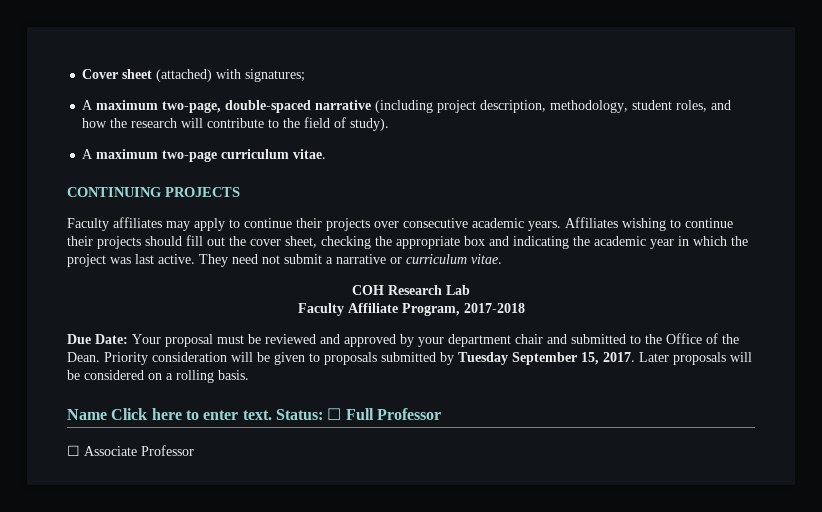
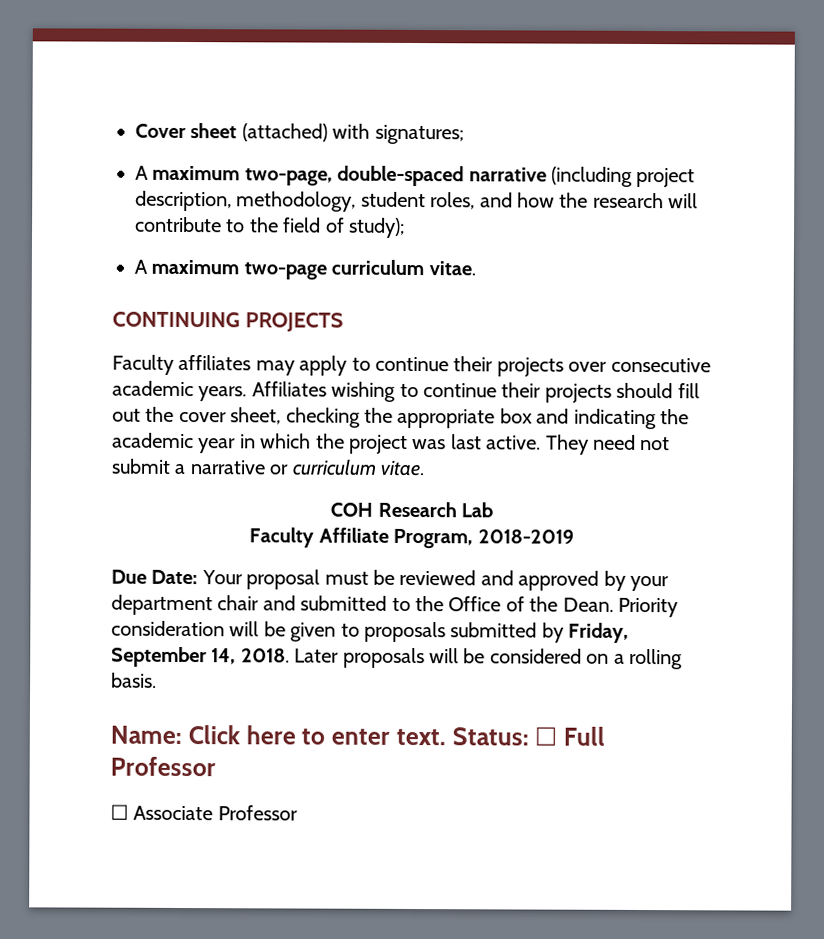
- A maximum two-page, double-spaced narrative (including project description, methodology, student roles, and how the research will contribute to the field of study).
+ A maximum two-page, double-spaced narrative (including project description, methodology, student roles, and how the research will contribute to the field of study);
- Faculty Affiliate Program, 2017-2018
+ Faculty Affiliate Program, 2018-2019
- Priority consideration will be given to proposals submitted by Tuesday September 15, 2017.
+ Priority consideration will be given to proposals submitted by Friday, September 14, 2018.
- Name Click here to enter text.
+ Name: Click here to enter text.

